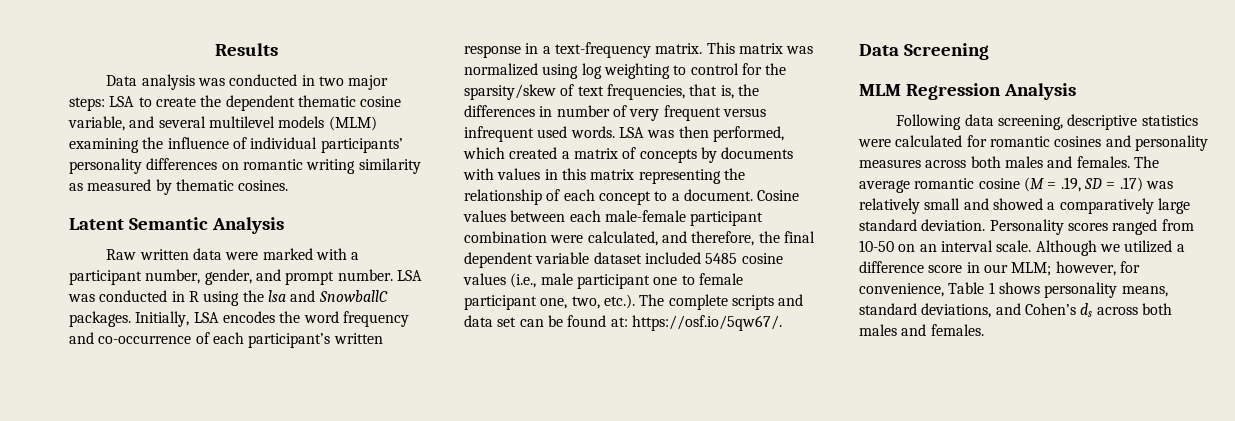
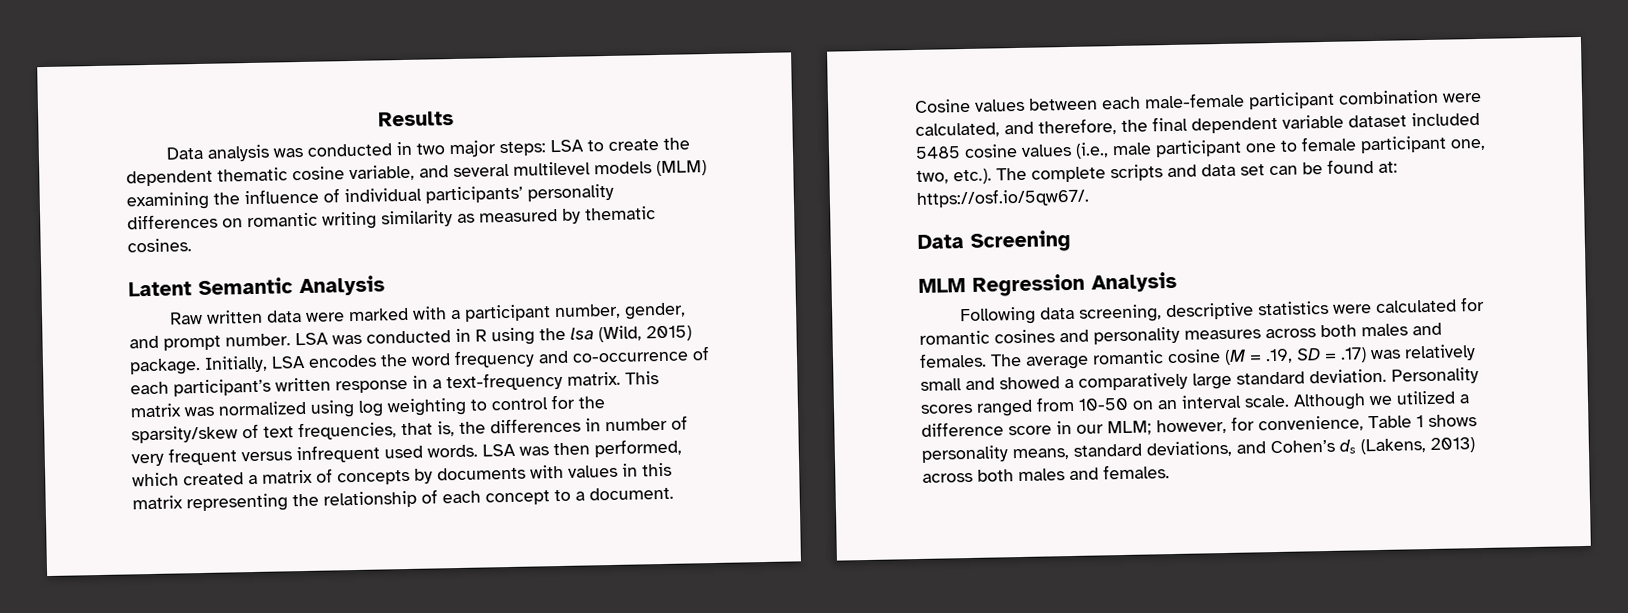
- LSA was conducted in R using the lsa and SnowballC packages.
+ LSA was conducted in R using the lsa (Wild, 2015) package.
- Although we utilized a difference score in our MLM; however, for convenience, Table 1 shows personality means, standard deviations, and Cohen’s ds across both males and females.
+ Although we utilized a difference score in our MLM; however, for convenience, Table 1 shows personality means, standard deviations, and Cohen’s ds (Lakens, 2013) across both males and females.

